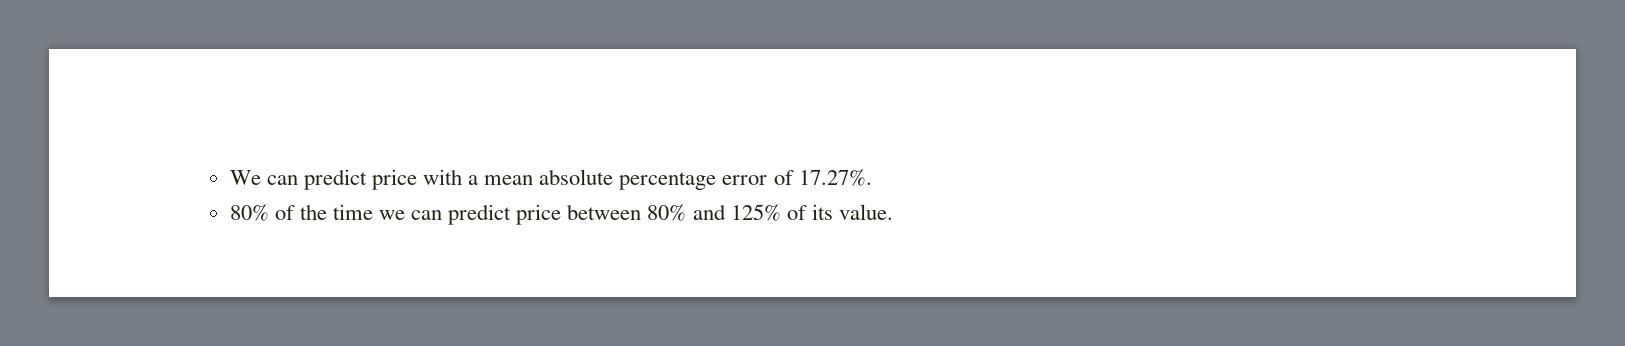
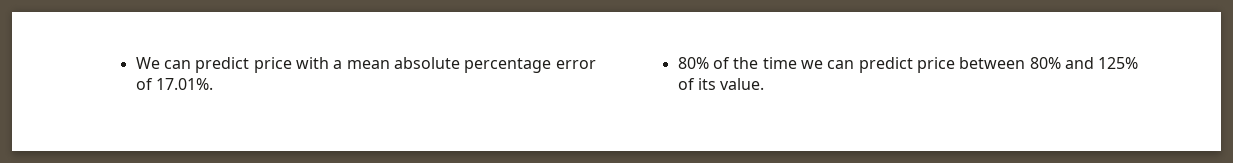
- We can predict price with a mean absolute percentage error of 17.27%.
+ We can predict price with a mean absolute percentage error of 17.01%.

